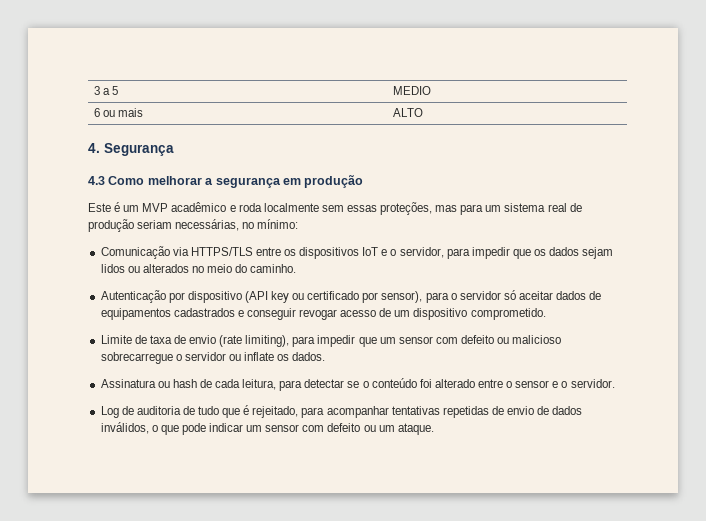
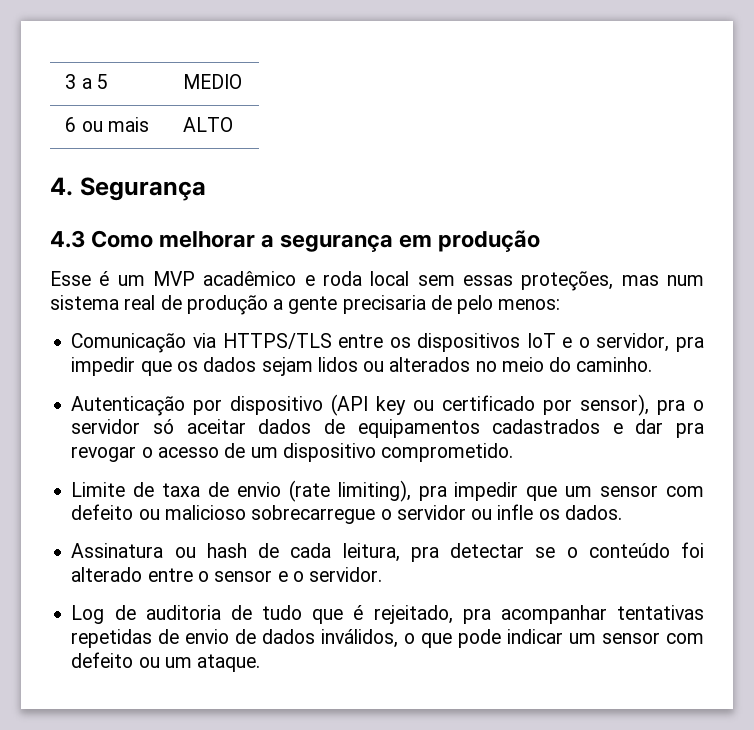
- Este é um MVP acadêmico e roda localmente sem essas proteções, mas para um sistema real de produção seriam necessárias, no mínimo:
+ Esse é um MVP acadêmico e roda local sem essas proteções, mas num sistema real de produção a gente precisaria de pelo menos:
- Comunicação via HTTPS/TLS entre os dispositivos IoT e o servidor, para impedir que os dados sejam lidos ou alterados no meio do caminho.
+ Comunicação via HTTPS/TLS entre os dispositivos IoT e o servidor, pra impedir que os dados sejam lidos ou alterados no meio do caminho.
- Autenticação por dispositivo (API key ou certificado por sensor), para o servidor só aceitar dados de equipamentos cadastrados e conseguir revogar acesso de um dispositivo comprometido.
+ Autenticação por dispositivo (API key ou certificado por sensor), pra o servidor só aceitar dados de equipamentos cadastrados e dar pra revogar o acesso de um dispositivo comprometido.
- Limite de taxa de envio (rate limiting), para impedir que um sensor com defeito ou malicioso sobrecarregue o servidor ou inflate os dados.
+ Limite de taxa de envio (rate limiting), pra impedir que um sensor com defeito ou malicioso sobrecarregue o servidor ou infle os dados.
- Assinatura ou hash de cada leitura, para detectar se o conteúdo foi alterado entre o sensor e o servidor.
+ Assinatura ou hash de cada leitura, pra detectar se o conteúdo foi alterado entre o sensor e o servidor.
- Log de auditoria de tudo que é rejeitado, para acompanhar tentativas repetidas de envio de dados inválidos, o que pode indicar um sensor com defeito ou um ataque.
+ Log de auditoria de tudo que é rejeitado, pra acompanhar tentativas repetidas de envio de dados inválidos, o que pode indicar um sensor com defeito ou um ataque.

